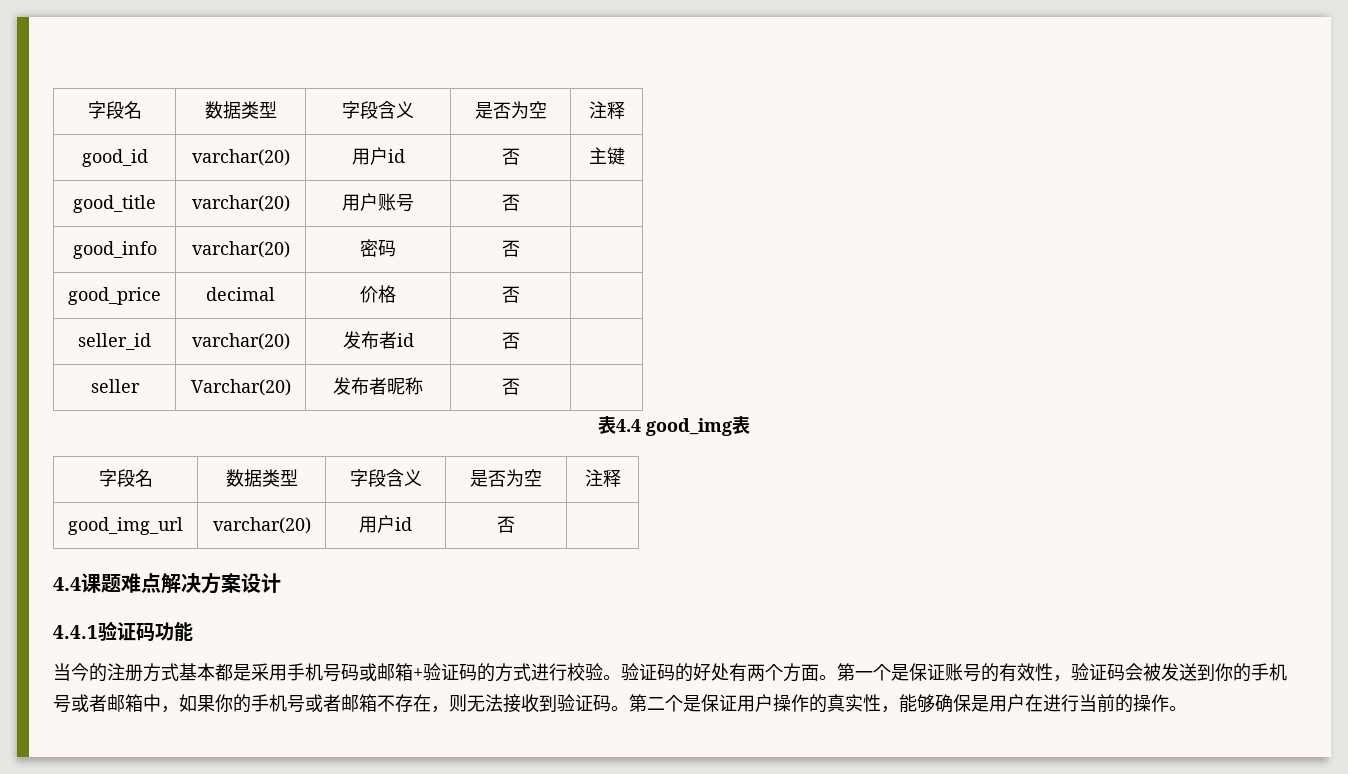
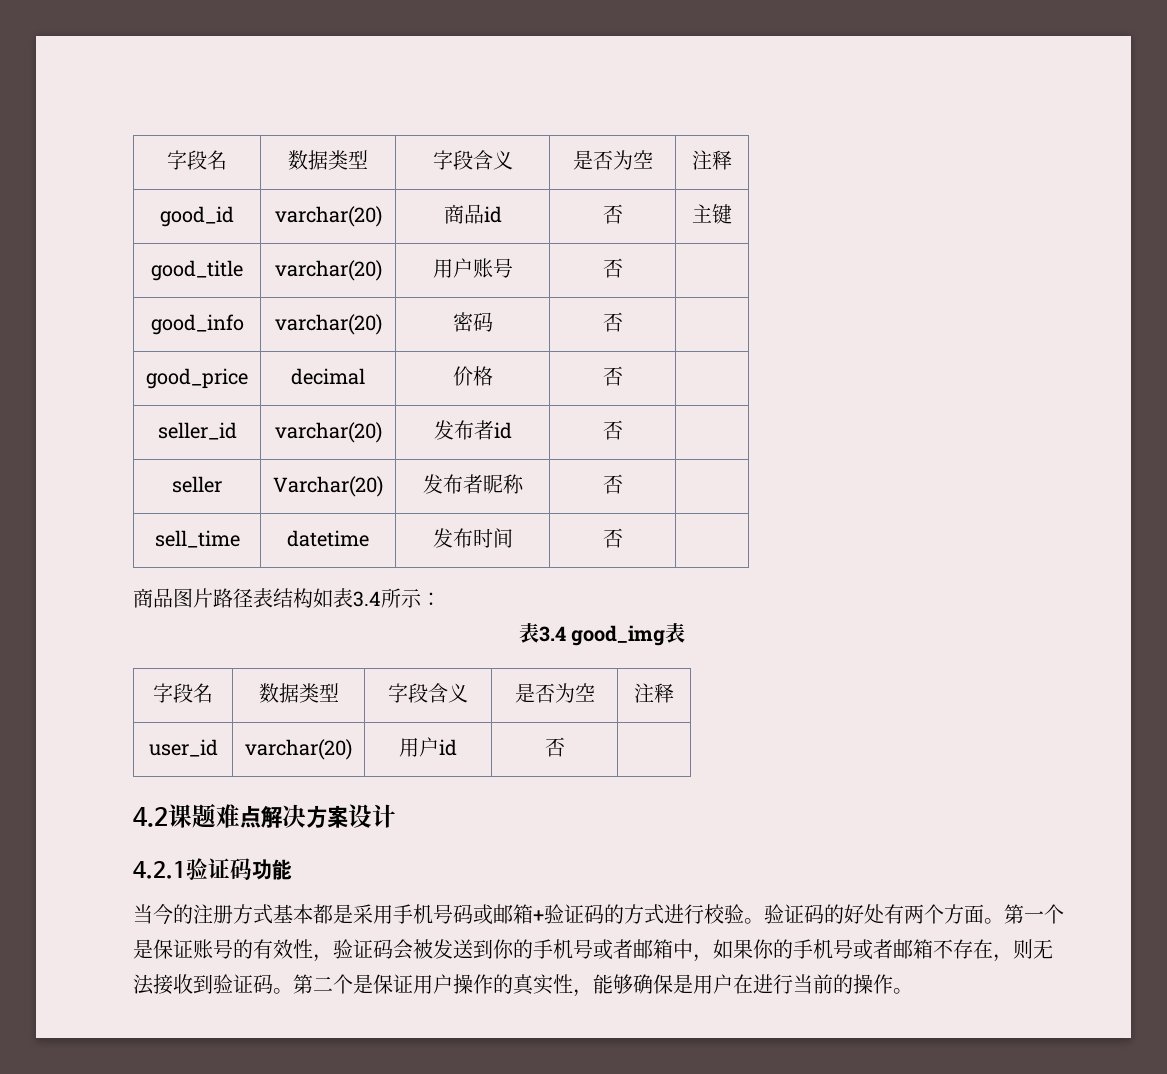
- good_id | varchar(20) | 用户id | 否 | 主键
+ good_id | varchar(20) | 商品id | 否 | 主键
- 表4.4 good_img表
+ sell_time | datetime | 发布时间 | 否 |
+ 商品图片路径表结构如表3.4所示：
+ 表3.4 good_img表
- good_img_url | varchar(20) | 用户id | 否 |
+ user_id | varchar(20) | 用户id | 否 |
- 4.4课题难点解决方案设计
+ 4.2课题难点解决方案设计
- 4.4.1验证码功能
+ 4.2.1验证码功能

